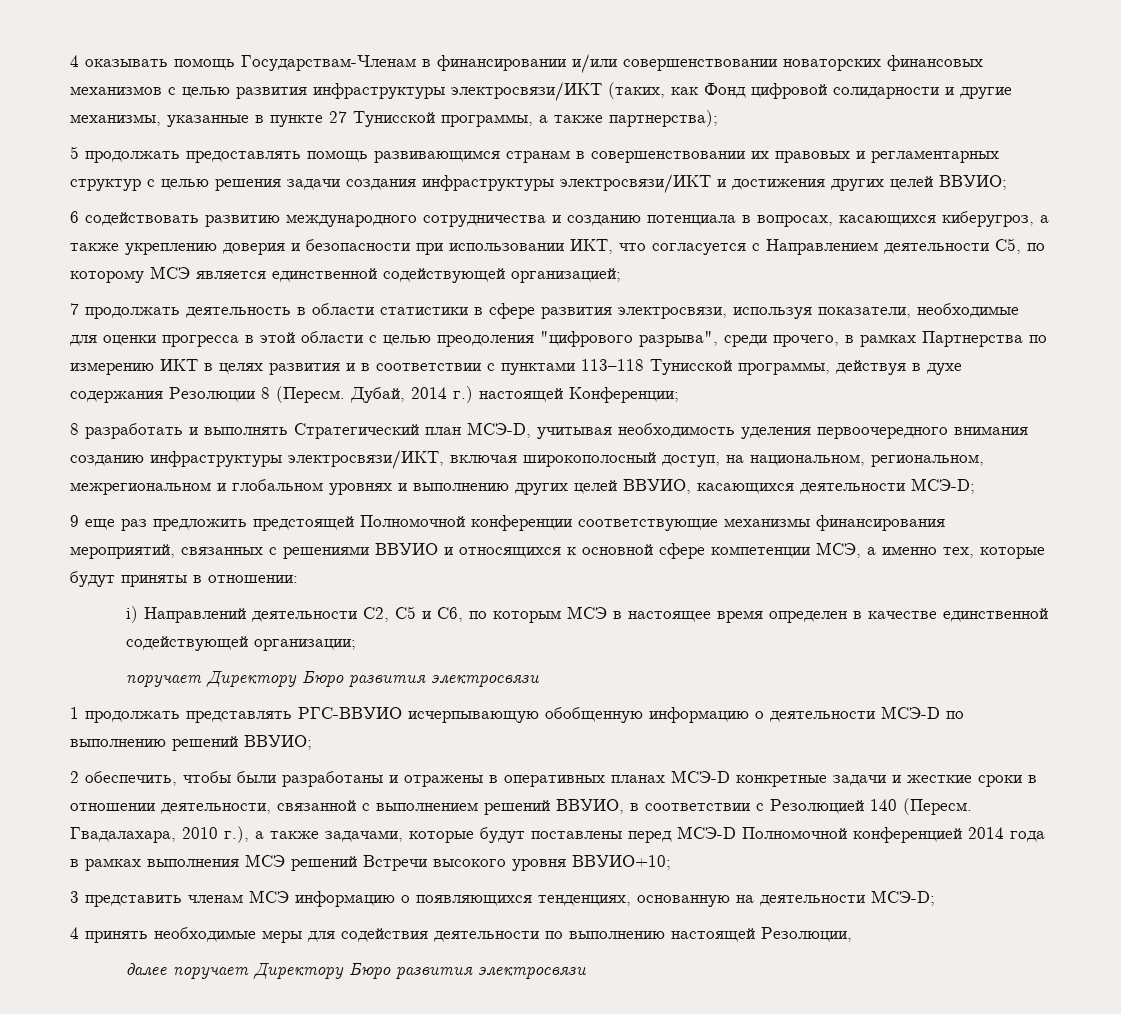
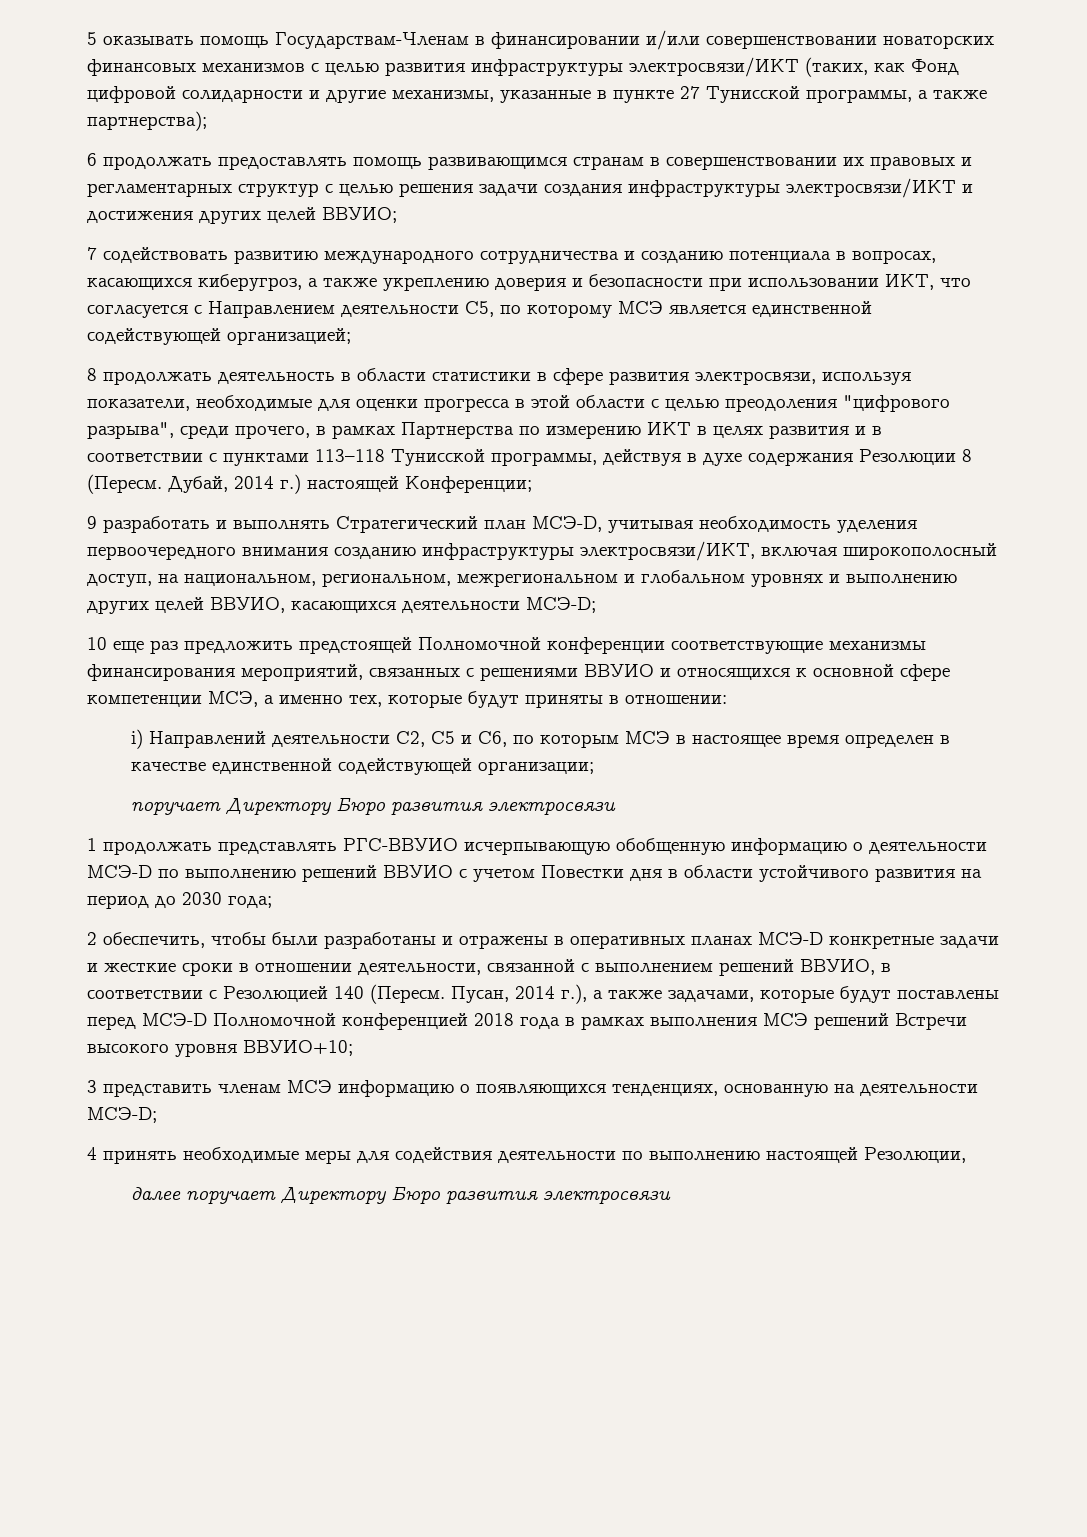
- 4 оказывать помощь Государствам-Членам в финансировании и/или совершенствовании новаторских финансовых механизмов с целью развития инфраструктуры электросвязи/ИКТ (таких, как Фонд цифровой солидарности и другие механизмы, указанные в пункте 27 Тунисской программы, а также партнерства);
+ 5 оказывать помощь Государствам-Членам в финансировании и/или совершенствовании новаторских финансовых механизмов с целью развития инфраструктуры электросвязи/ИКТ (таких, как Фонд цифровой солидарности и другие механизмы, указанные в пункте 27 Тунисской программы, а также партнерства);
- 5 продолжать предоставлять помощь развивающимся странам в совершенствовании их правовых и регламентарных структур с целью решения задачи создания инфраструктуры электросвязи/ИКТ и достижения других целей ВВУИО;
+ 6 продолжать предоставлять помощь развивающимся странам в совершенствовании их правовых и регламентарных структур с целью решения задачи создания инфраструктуры электросвязи/ИКТ и достижения других целей ВВУИО;
- 6 содействовать развитию международного сотрудничества и созданию потенциала в вопросах, касающихся киберугроз, а также укреплению доверия и безопасности при использовании ИКТ, что согласуется с Направлением деятельности С5, по которому МСЭ является единственной содействующей организацией;
+ 7 содействовать развитию международного сотрудничества и созданию потенциала в вопросах, касающихся киберугроз, а также укреплению доверия и безопасности при использовании ИКТ, что согласуется с Направлением деятельности С5, по которому МСЭ является единственной содействующей организацией;
- 7 продолжать деятельность в области статистики в сфере развития электросвязи, используя показатели, необходимые для оценки прогресса в этой области с целью преодоления "цифрового разрыва", среди прочего, в рамках Партнерства по измерению ИКТ в целях развития и в соответствии с пунктами 113–118 Тунисской программы, действуя в духе содержания Резолюции 8 (Пересм.
+ 8 продолжать деятельность в области статистики в сфере развития электросвязи, используя показатели, необходимые для оценки прогресса в этой области с целью преодоления "цифрового разрыва", среди прочего, в рамках Партнерства по измерению ИКТ в целях развития и в соответствии с пунктами 113–118 Тунисской программы, действуя в духе содержания Резолюции 8 (Пересм.
- 8 разработать и выполнять Стратегический план МСЭ-D, учитывая необходимость уделения первоочередного внимания созданию инфраструктуры электросвязи/ИКТ, включая широкополосный доступ, на национальном, региональном, межрегиональном и глобальном уровнях и выполнению других целей ВВУИО, касающихся деятельности МСЭ-D;
+ 9 разработать и выполнять Стратегический план МСЭ-D, учитывая необходимость уделения первоочередного внимания созданию инфраструктуры электросвязи/ИКТ, включая широкополосный доступ, на национальном, региональном, межрегиональном и глобальном уровнях и выполнению других целей ВВУИО, касающихся деятельности МСЭ-D;
- 9 еще раз предложить предстоящей Полномочной конференции соответствующие механизмы финансирования мероприятий, связанных с решениями ВВУИО и относящихся к основной сфере компетенции МСЭ, а именно тех, которые будут приняты в отношении:
+ 10 еще раз предложить предстоящей Полномочной конференции соответствующие механизмы финансирования мероприятий, связанных с решениями ВВУИО и относящихся к основной сфере компетенции МСЭ, а именно тех, которые будут приняты в отношении:
- 1 продолжать представлять РГС-ВВУИО исчерпывающую обобщенную информацию о деятельности МСЭ-D по выполнению решений ВВУИО;
+ 1 продолжать представлять РГС-ВВУИО исчерпывающую обобщенную информацию о деятельности МСЭ-D по выполнению решений ВВУИО с учетом Повестки дня в области устойчивого развития на период до 2030 года;
- Гвадалахара, 2010 г.), а также задачами, которые будут поставлены перед МСЭ-D Полномочной конференцией 2014 года в рамках выполнения МСЭ решений Встречи высокого уровня ВВУИО+10;
+ Пусан, 2014 г.), а также задачами, которые будут поставлены перед МСЭ-D Полномочной конференцией 2018 года в рамках выполнения МСЭ решений Встречи высокого уровня ВВУИО+10;

